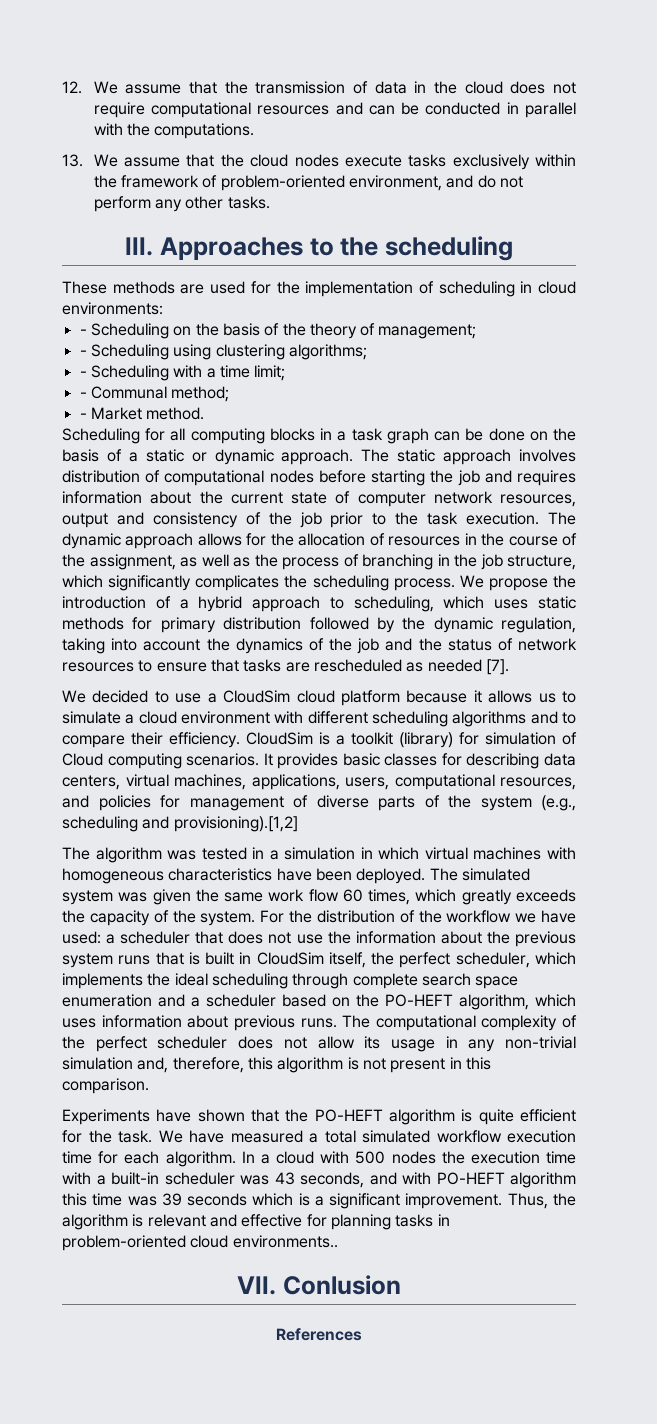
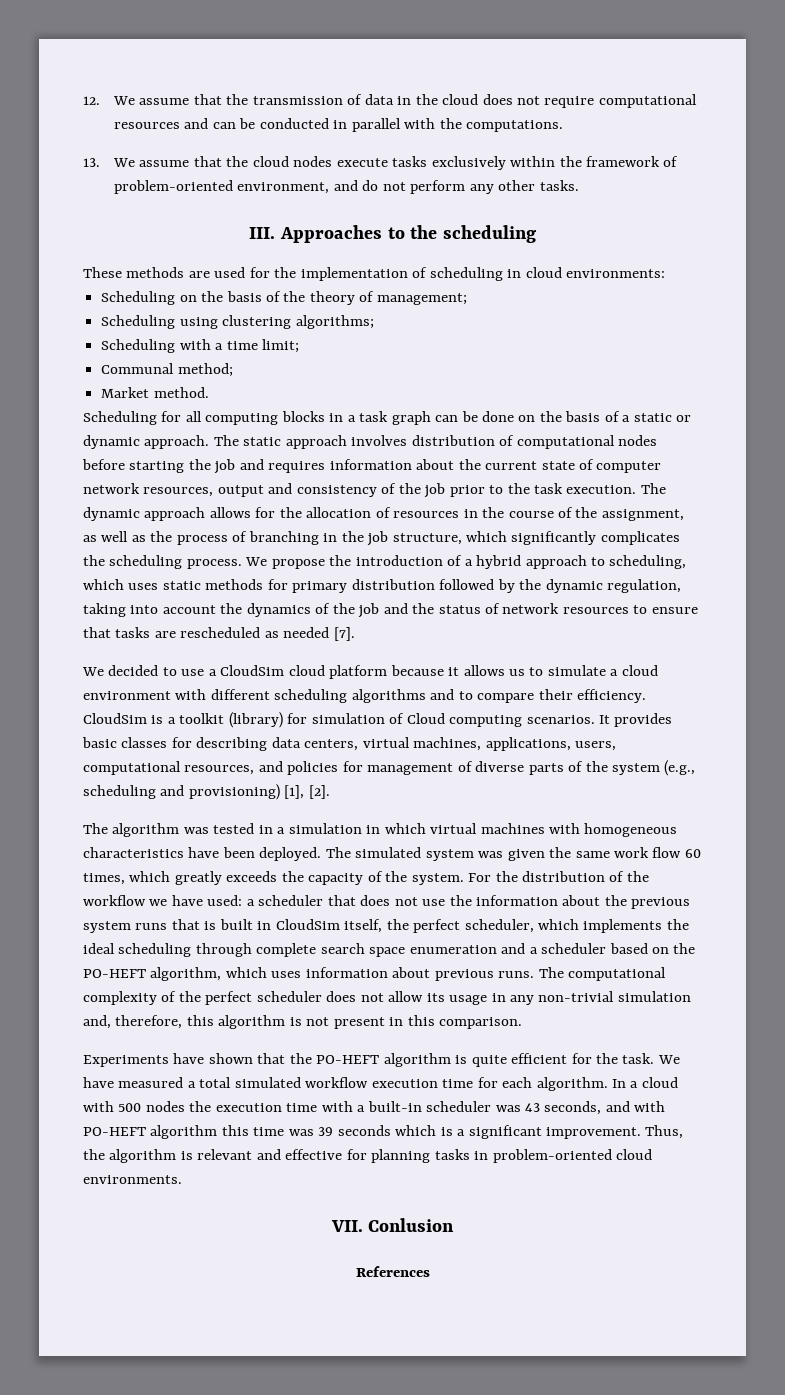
- - Scheduling on the basis of the theory of management;
+ Scheduling on the basis of the theory of management;
- - Scheduling using clustering algorithms;
+ Scheduling using clustering algorithms;
- - Scheduling with a time limit;
+ Scheduling with a time limit;
- - Communal method;
+ Communal method;
- - Market method.
+ Market method.
- It provides basic classes for describing data centers, virtual machines, applications, users, computational resources, and policies for management of diverse parts of the system (e.g., scheduling and provisioning).[1,2]
+ It provides basic classes for describing data centers, virtual machines, applications, users, computational resources, and policies for management of diverse parts of the system (e.g., scheduling and provisioning) [1], [2].
- Thus, the algorithm is relevant and effective for planning tasks in problem-oriented cloud environments..
+ Thus, the algorithm is relevant and effective for planning tasks in problem-oriented cloud environments.

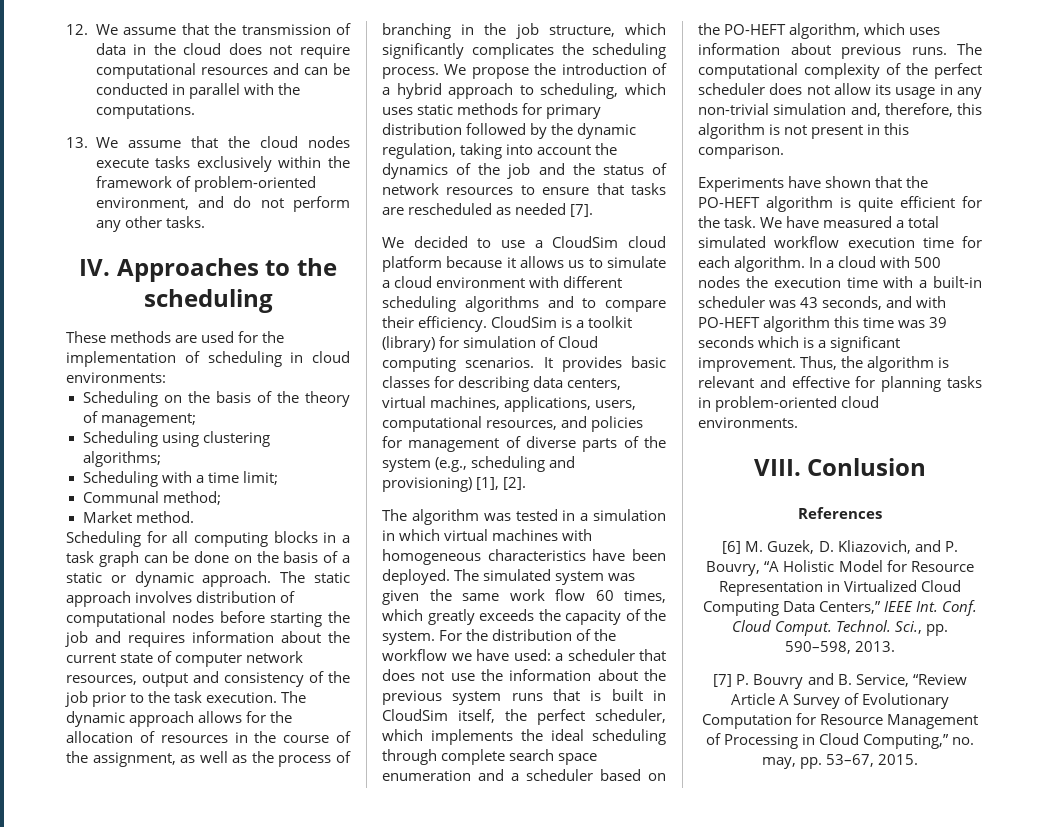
- III. Approaches to the scheduling
+ IV. Approaches to the scheduling
- VII. Conlusion
+ VIII. Conlusion
+ [6] M. Guzek, D. Kliazovich, and P. Bouvry, “A Holistic Model for Resource Representation in Virtualized Cloud Computing Data Centers,” IEEE Int. Conf. Cloud Comput. Technol. Sci., pp. 590–598, 2013.
+ [7] P. Bouvry and B. Service, “Review Article A Survey of Evolutionary Computation for Resource Management of Processing in Cloud Computing,” no. may, pp. 53–67, 2015.

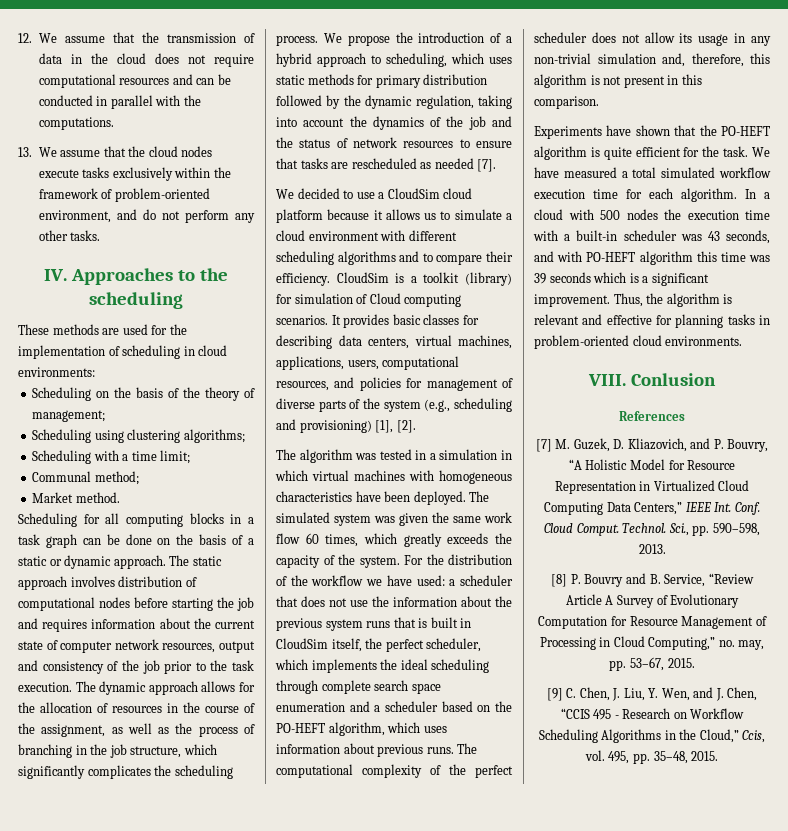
- [6] M. Guzek, D. Kliazovich, and P. Bouvry, “A Holistic Model for Resource Representation in Virtualized Cloud Computing Data Centers,” IEEE Int. Conf.
+ [7] M. Guzek, D. Kliazovich, and P. Bouvry, “A Holistic Model for Resource Representation in Virtualized Cloud Computing Data Centers,” IEEE Int. Conf.
- [7] P. Bouvry and B. Service, “Review Article A Survey of Evolutionary Computation for Resource Management of Processing in Cloud Computing,” no. may, pp. 53–67, 2015.
+ [8] P. Bouvry and B. Service, “Review Article A Survey of Evolutionary Computation for Resource Management of Processing in Cloud Computing,” no. may, pp. 53–67, 2015.
+ [9] C. Chen, J. Liu, Y. Wen, and J. Chen, “CCIS 495 - Research on Workflow Scheduling Algorithms in the Cloud,” Ccis, vol. 495, pp. 35–48, 2015.

